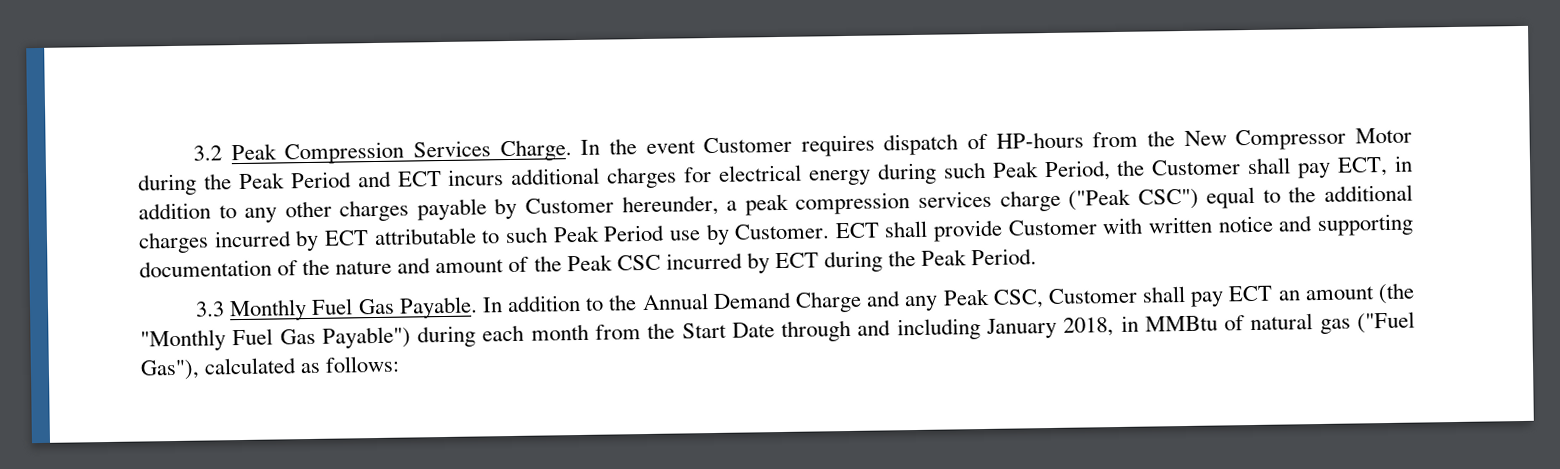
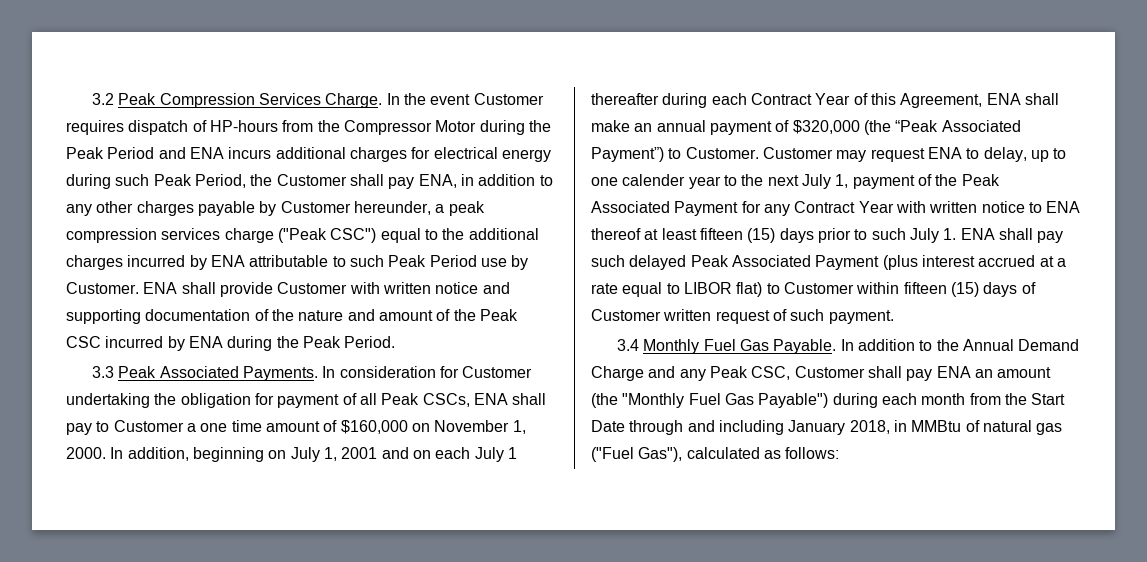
- In the event Customer requires dispatch of HP-hours from the New Compressor Motor during the Peak Period and ECT incurs additional charges for electrical energy during such Peak Period, the Customer shall pay ECT, in addition to any other charges payable by Customer hereunder, a peak compression services charge ("Peak CSC") equal to the additional charges incurred by ECT attributable to such Peak Period use by Customer.
+ In the event Customer requires dispatch of HP-hours from the Compressor Motor during the Peak Period and ENA incurs additional charges for electrical energy during such Peak Period, the Customer shall pay ENA, in addition to any other charges payable by Customer hereunder, a peak compression services charge ("Peak CSC") equal to the additional charges incurred by ENA attributable to such Peak Period use by Customer.
- ECT shall provide Customer with written notice and supporting documentation of the nature and amount of the Peak CSC incurred by ECT during the Peak Period.
+ ENA shall provide Customer with written notice and supporting documentation of the nature and amount of the Peak CSC incurred by ENA during the Peak Period.
- 3.3 Monthly Fuel Gas Payable.
+ 3.3 Peak Associated Payments. In consideration for Customer undertaking the obligation for payment of all Peak CSCs, ENA shall pay to Customer a one time amount of $160,000 on November 1, 2000. In addition, beginning on July 1, 2001 and on each July 1 thereafter during each Contract Year of this Agreement, ENA shall make an annual payment of $320,000 (the “Peak Associated Payment”) to Customer. Customer may request ENA to delay, up to one calender year to the next July 1, payment of the Peak Associated Payment for any Contract Year with written notice to ENA thereof at least fifteen (15) days prior to such July 1. ENA shall pay such delayed Peak Associated Payment (plus interest accrued at a rate equal to LIBOR flat) to Customer within fifteen (15) days of Customer written request of such payment.
+ 3.4 Monthly Fuel Gas Payable.
- In addition to the Annual Demand Charge and any Peak CSC, Customer shall pay ECT an amount (the "Monthly Fuel Gas Payable") during each month from the Start Date through and including January 2018, in MMBtu of natural gas ("Fuel Gas"), calculated as follows:
+ In addition to the Annual Demand Charge and any Peak CSC, Customer shall pay ENA an amount (the "Monthly Fuel Gas Payable") during each month from the Start Date through and including January 2018, in MMBtu of natural gas ("Fuel Gas"), calculated as follows:

